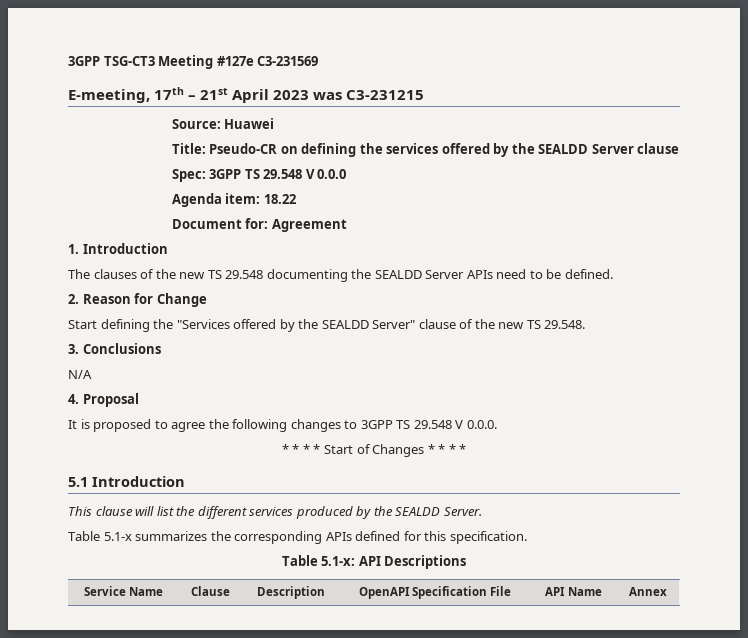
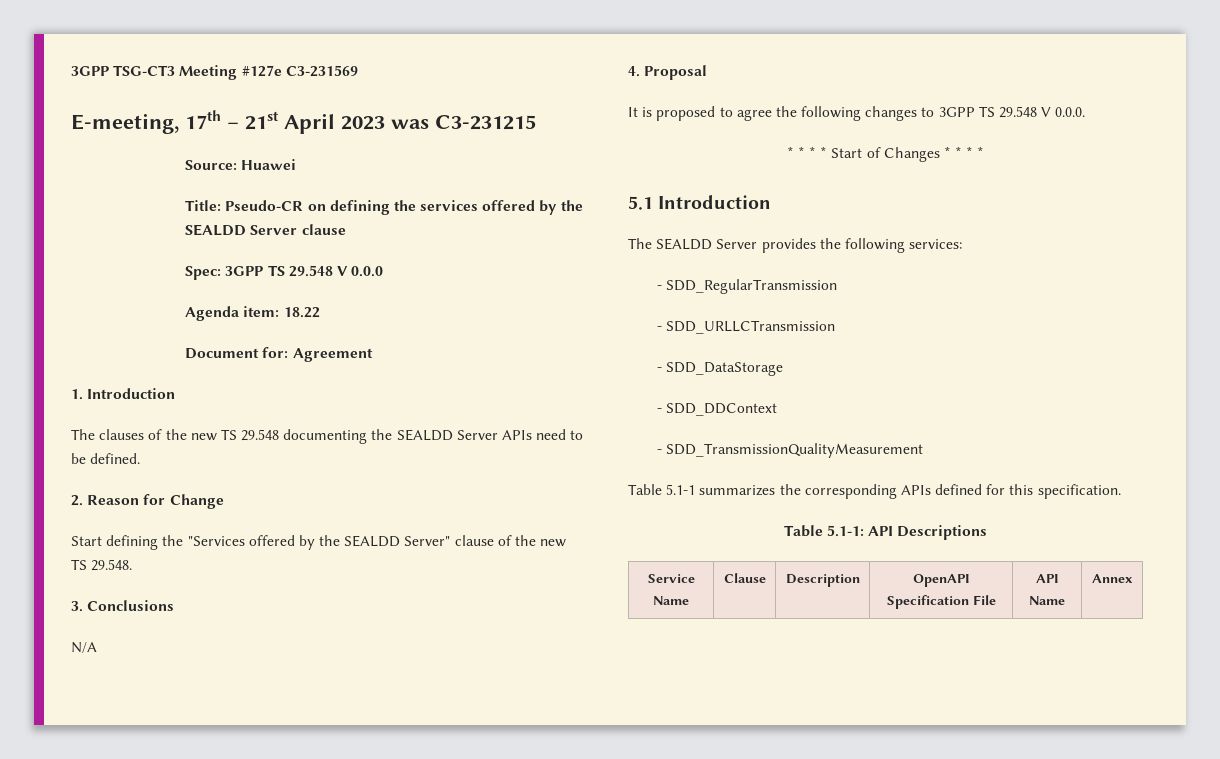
- This clause will list the different services produced by the SEALDD Server.
- Table 5.1-x summarizes the corresponding APIs defined for this specification.
+ The SEALDD Server provides the following services:
+ - SDD_RegularTransmission
+ - SDD_URLLCTransmission
+ - SDD_DataStorage
+ - SDD_DDContext
+ - SDD_TransmissionQualityMeasurement
+ Table 5.1-1 summarizes the corresponding APIs defined for this specification.
- Table 5.1-x: API Descriptions
+ Table 5.1-1: API Descriptions

